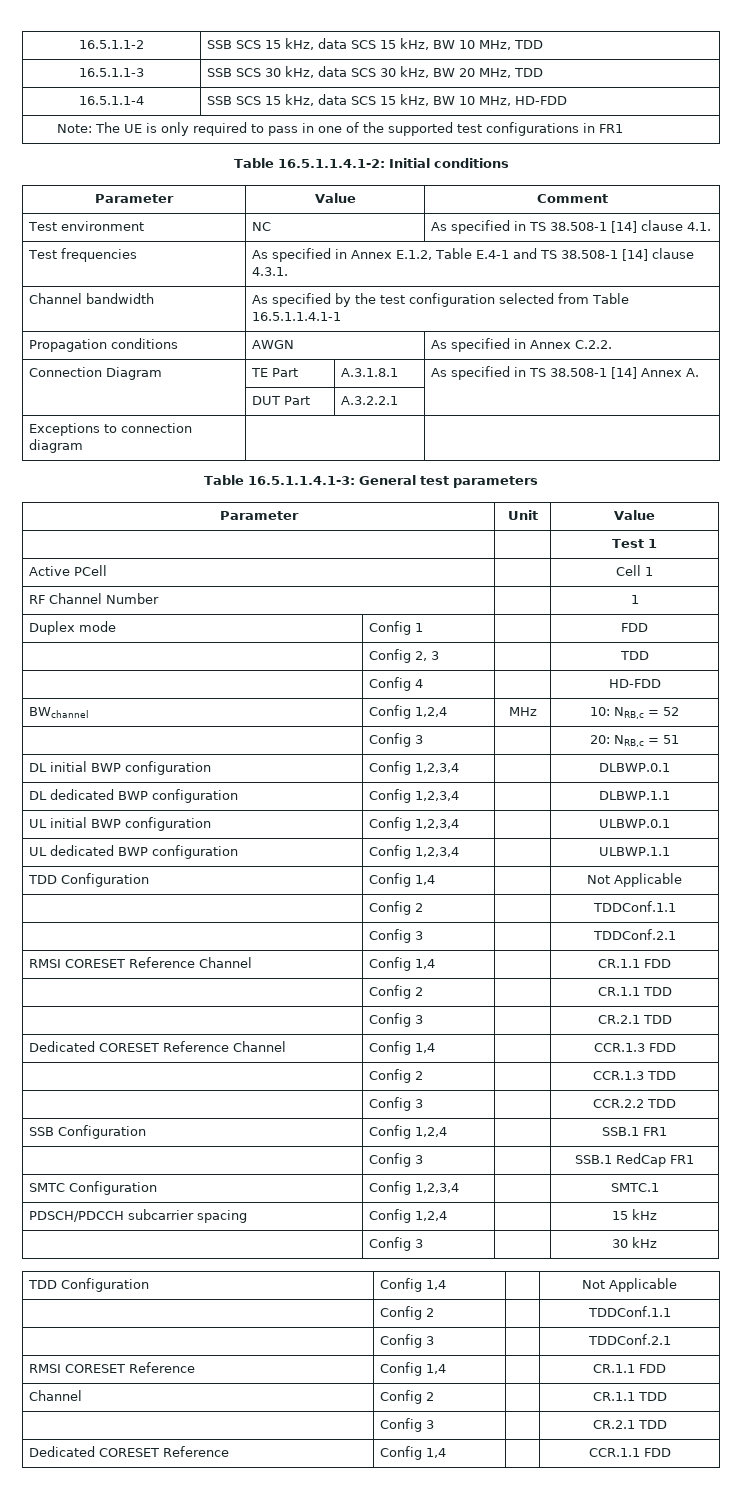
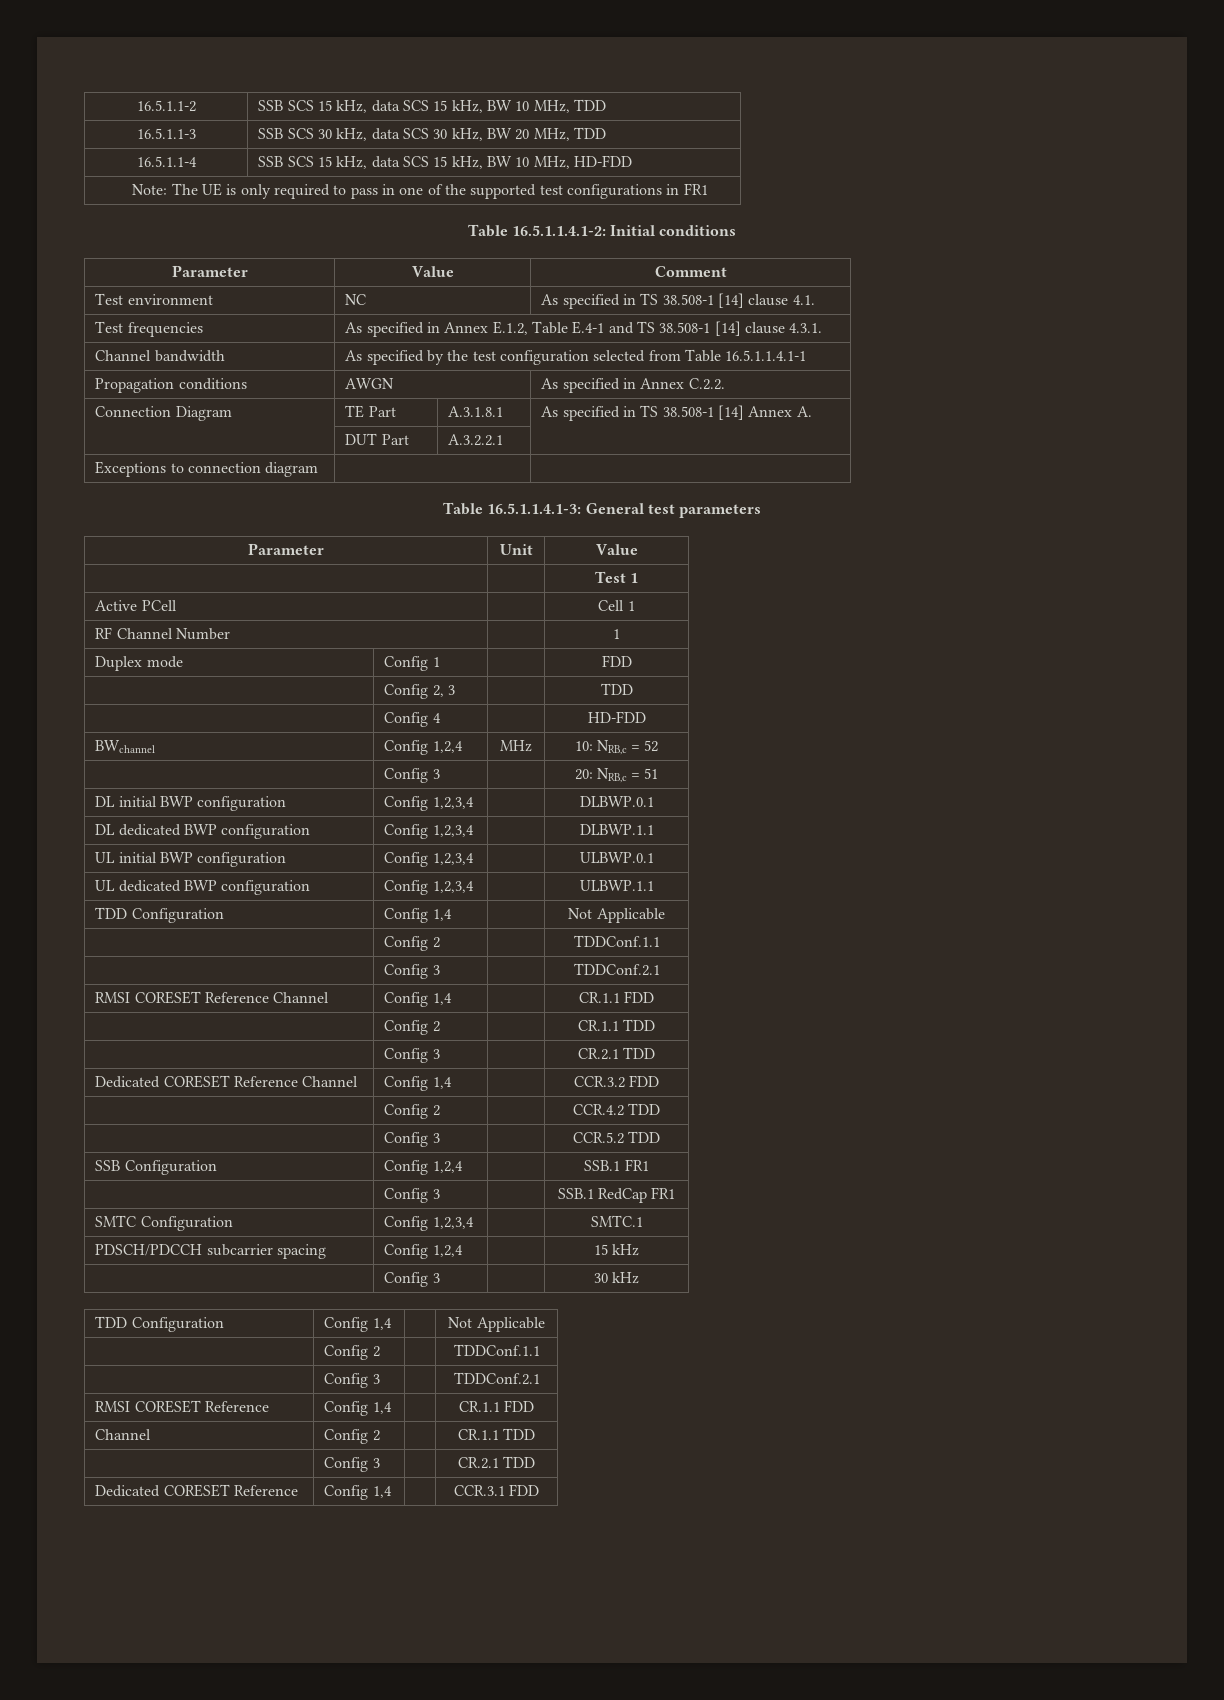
- Dedicated CORESET Reference Channel | Config 1,4 | | CCR.1.3 FDD
- | Config 2 | | CCR.1.3 TDD
- | Config 3 | | CCR.2.2 TDD
+ Dedicated CORESET Reference Channel | Config 1,4 | | CCR.3.2 FDD
+ | Config 2 | | CCR.4.2 TDD
+ | Config 3 | | CCR.5.2 TDD
- Dedicated CORESET Reference | Config 1,4 | | CCR.1.1 FDD
+ Dedicated CORESET Reference | Config 1,4 | | CCR.3.1 FDD

